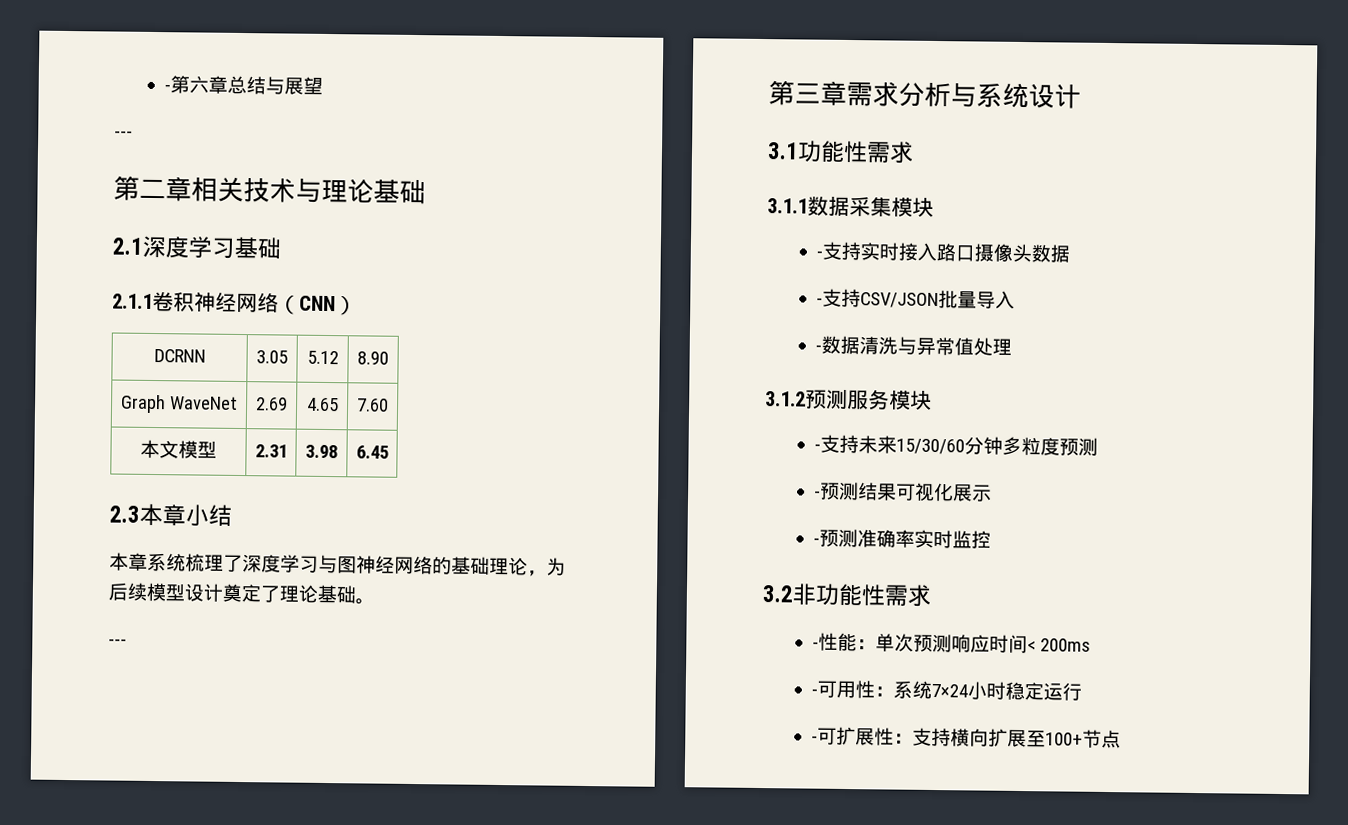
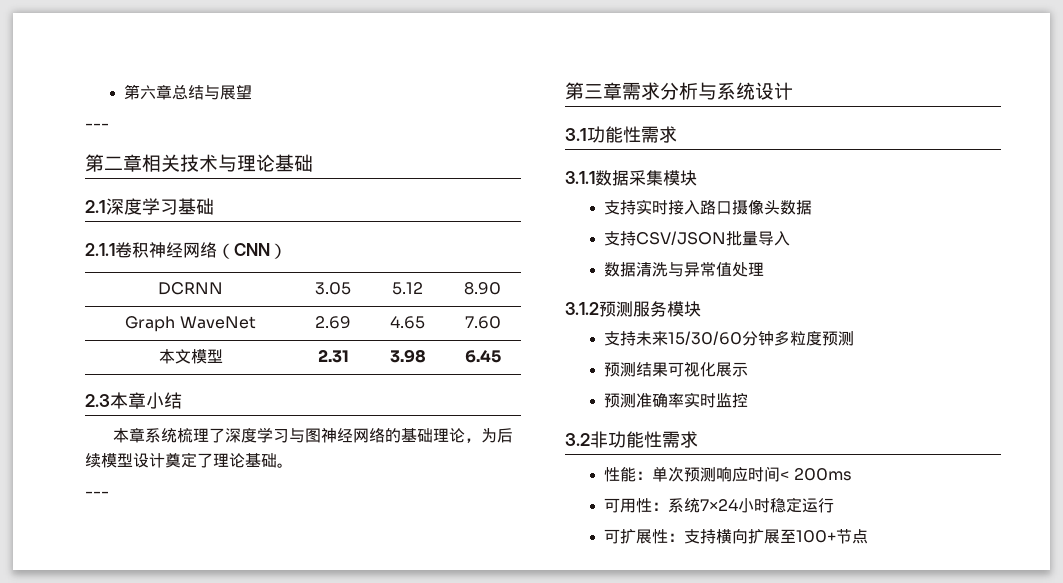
- -第六章总结与展望
+ 第六章总结与展望
- -支持实时接入路口摄像头数据
+ 支持实时接入路口摄像头数据
- -支持CSV/JSON批量导入
+ 支持CSV/JSON批量导入
- -数据清洗与异常值处理
+ 数据清洗与异常值处理
- -支持未来15/30/60分钟多粒度预测
+ 支持未来15/30/60分钟多粒度预测
- -预测结果可视化展示
+ 预测结果可视化展示
- -预测准确率实时监控
+ 预测准确率实时监控
- -性能：单次预测响应时间< 200ms
+ 性能：单次预测响应时间< 200ms
- -可用性：系统7×24小时稳定运行
+ 可用性：系统7×24小时稳定运行
- -可扩展性：支持横向扩展至100+节点
+ 可扩展性：支持横向扩展至100+节点

